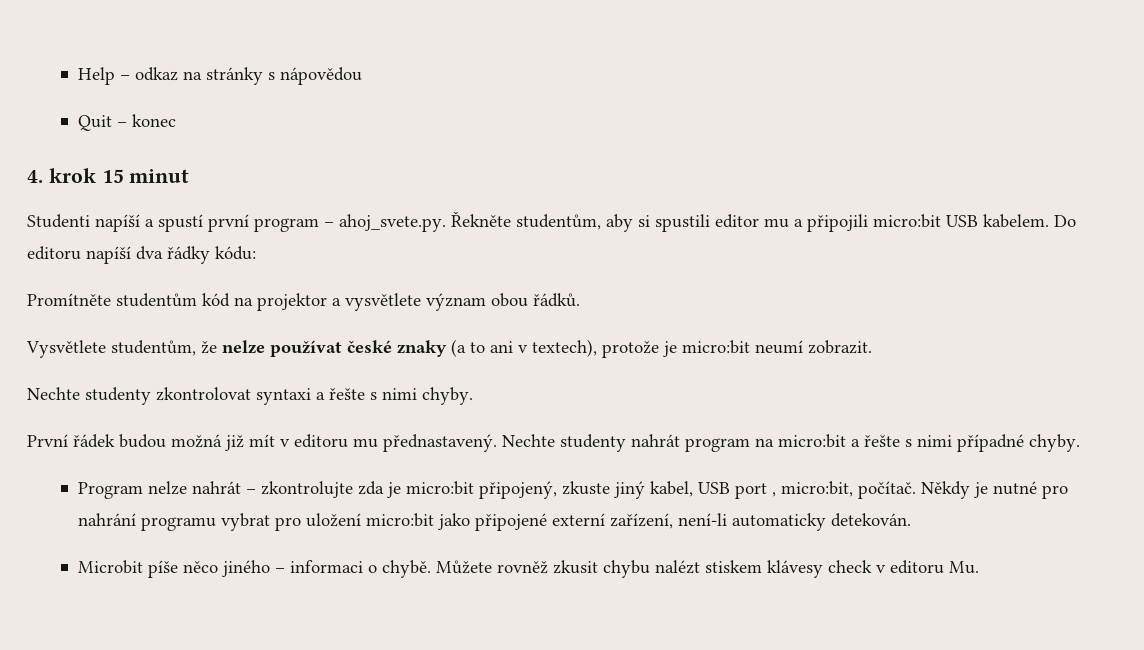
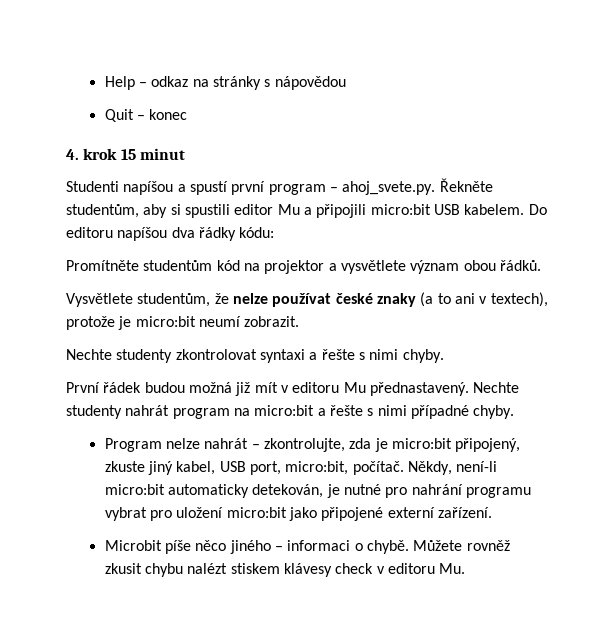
- Studenti napíší a spustí první program – ahoj_svete.py. Řekněte studentům, aby si spustili editor mu a připojili micro:bit USB kabelem.
+ Studenti napíšou a spustí první program – ahoj_svete.py. Řekněte studentům, aby si spustili editor Mu a připojili micro:bit USB kabelem.
- Do editoru napíší dva řádky kódu:
+ Do editoru napíšou dva řádky kódu:
- První řádek budou možná již mít v editoru mu přednastavený.
+ První řádek budou možná již mít v editoru Mu přednastavený.
- Program nelze nahrát – zkontrolujte zda je micro:bit připojený, zkuste jiný kabel, USB port , micro:bit, počítač. Někdy je nutné pro nahrání programu vybrat pro uložení micro:bit jako připojené externí zařízení, není-li automaticky detekován.
+ Program nelze nahrát – zkontrolujte, zda je micro:bit připojený, zkuste jiný kabel, USB port, micro:bit, počítač. Někdy, není-li micro:bit automaticky detekován, je nutné pro nahrání programu vybrat pro uložení micro:bit jako připojené externí zařízení.

